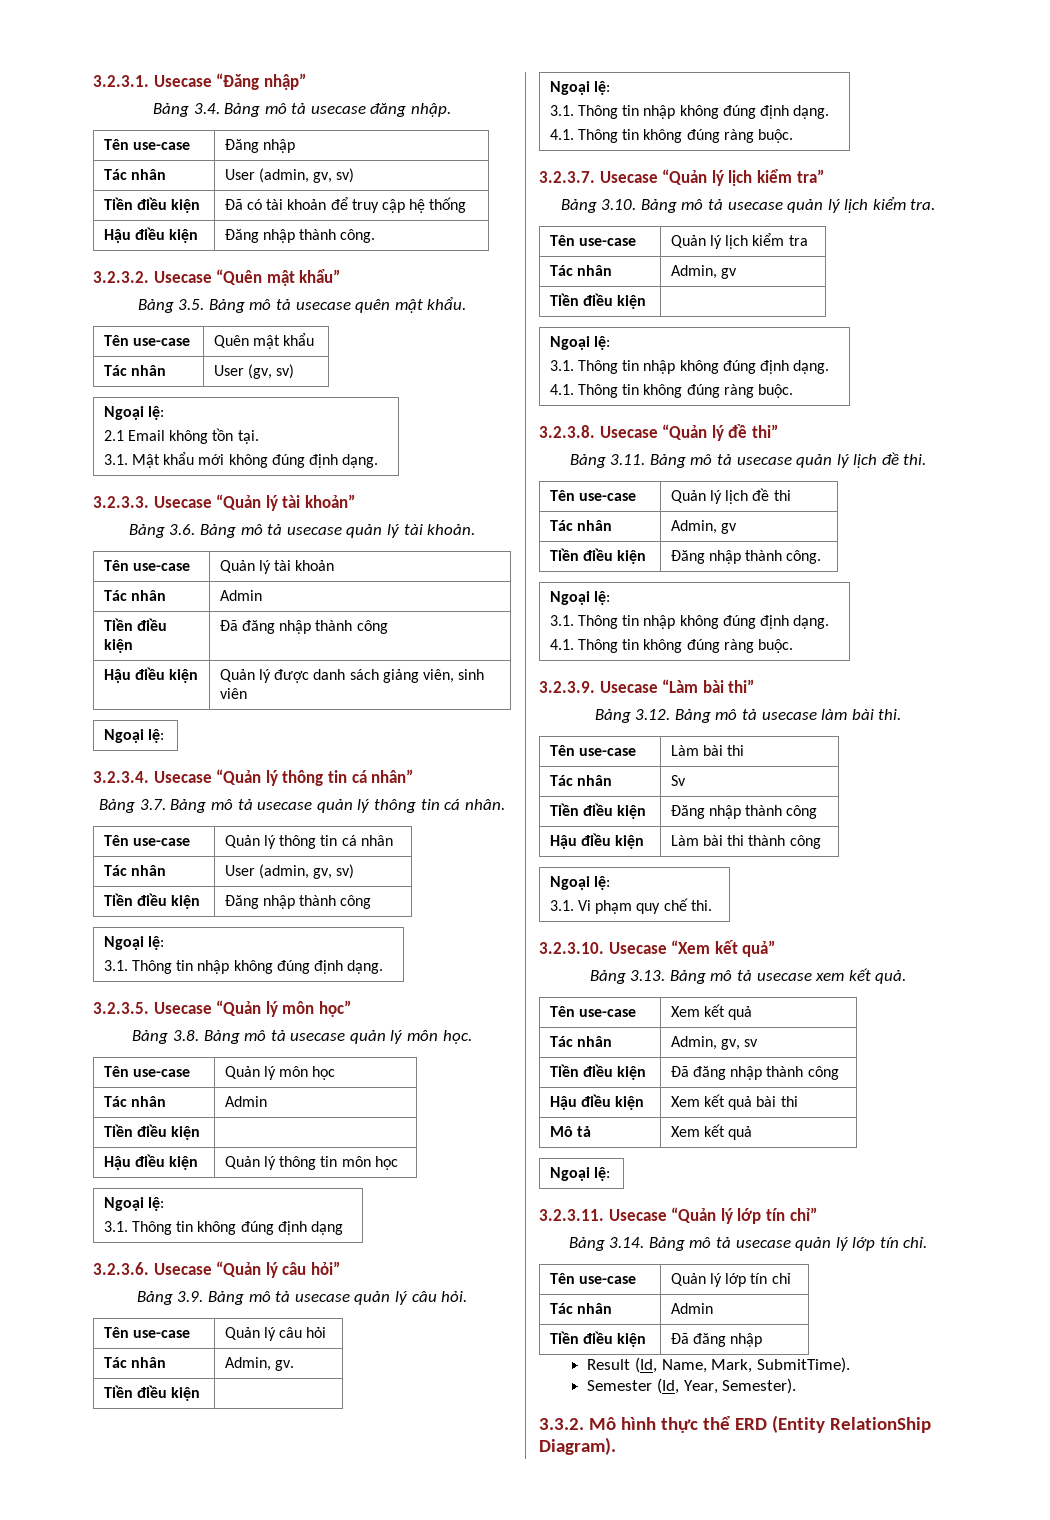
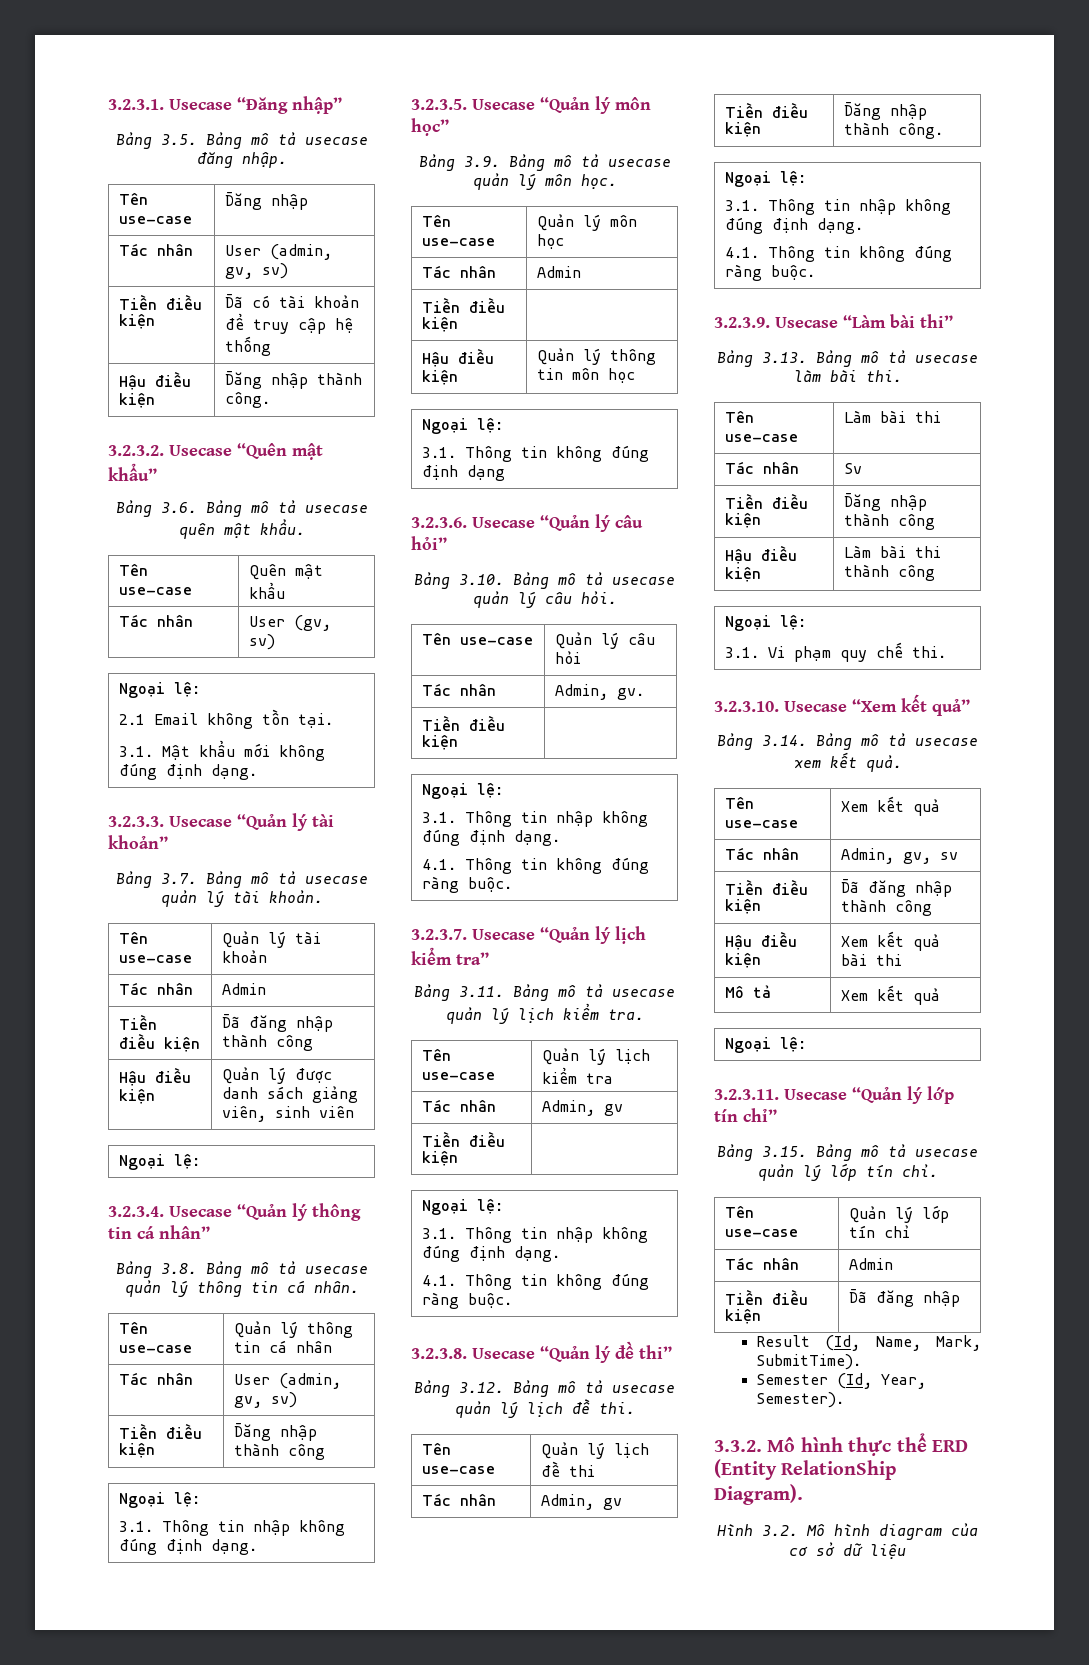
- Bảng 3.4. Bảng mô tả usecase đăng nhập.
+ Bảng 3.5. Bảng mô tả usecase đăng nhập.
- Bảng 3.5. Bảng mô tả usecase quên mật khẩu.
+ Bảng 3.6. Bảng mô tả usecase quên mật khẩu.
- Bảng 3.6. Bảng mô tả usecase quản lý tài khoản.
+ Bảng 3.7. Bảng mô tả usecase quản lý tài khoản.
- Bảng 3.7. Bảng mô tả usecase quản lý thông tin cá nhân.
+ Bảng 3.8. Bảng mô tả usecase quản lý thông tin cá nhân.
- Bảng 3.8. Bảng mô tả usecase quản lý môn học.
+ Bảng 3.9. Bảng mô tả usecase quản lý môn học.
- Bảng 3.9. Bảng mô tả usecase quản lý câu hỏi.
+ Bảng 3.10. Bảng mô tả usecase quản lý câu hỏi.
- Bảng 3.10. Bảng mô tả usecase quản lý lịch kiểm tra.
+ Bảng 3.11. Bảng mô tả usecase quản lý lịch kiểm tra.
- Bảng 3.11. Bảng mô tả usecase quản lý lịch đề thi.
+ Bảng 3.12. Bảng mô tả usecase quản lý lịch đề thi.
- Bảng 3.12. Bảng mô tả usecase làm bài thi.
+ Bảng 3.13. Bảng mô tả usecase làm bài thi.
- Bảng 3.13. Bảng mô tả usecase xem kết quả.
+ Bảng 3.14. Bảng mô tả usecase xem kết quả.
- Bảng 3.14. Bảng mô tả usecase quản lý lớp tín chỉ.
+ Bảng 3.15. Bảng mô tả usecase quản lý lớp tín chỉ.
+ Hình 3.2. Mô hình diagram của cơ sở dữ liệu

